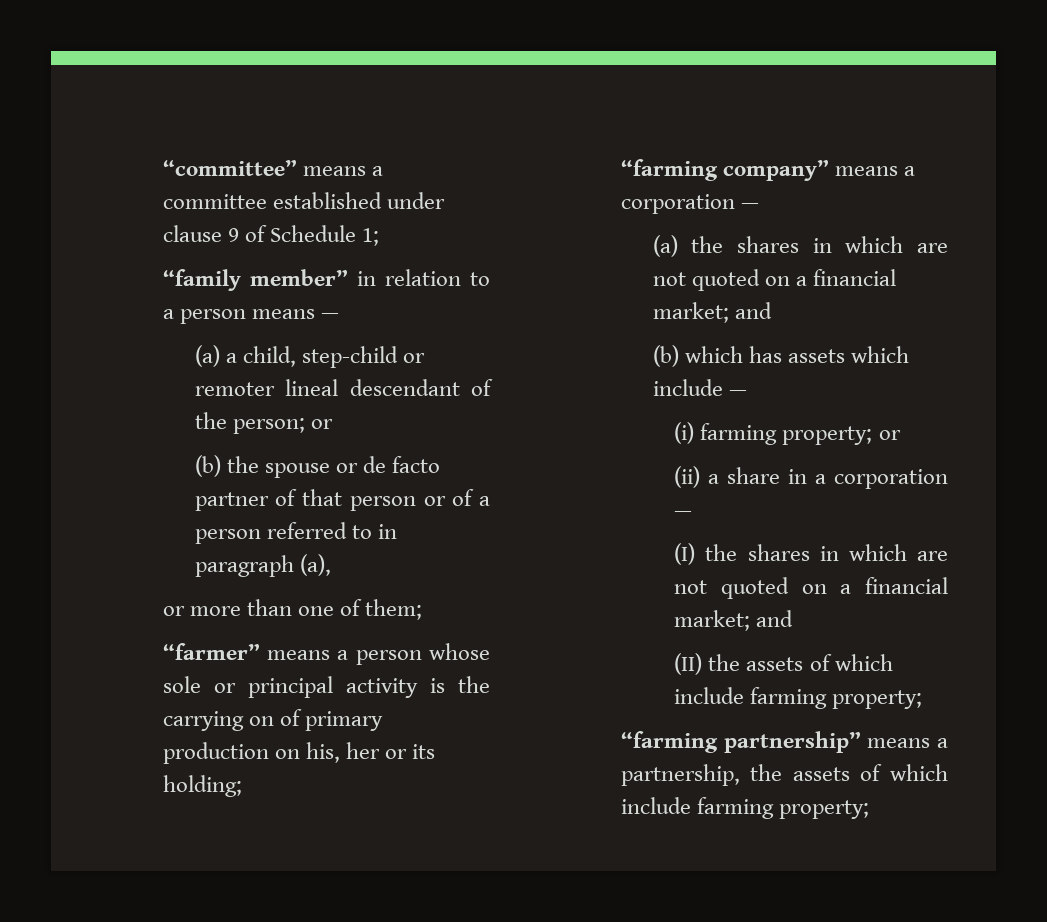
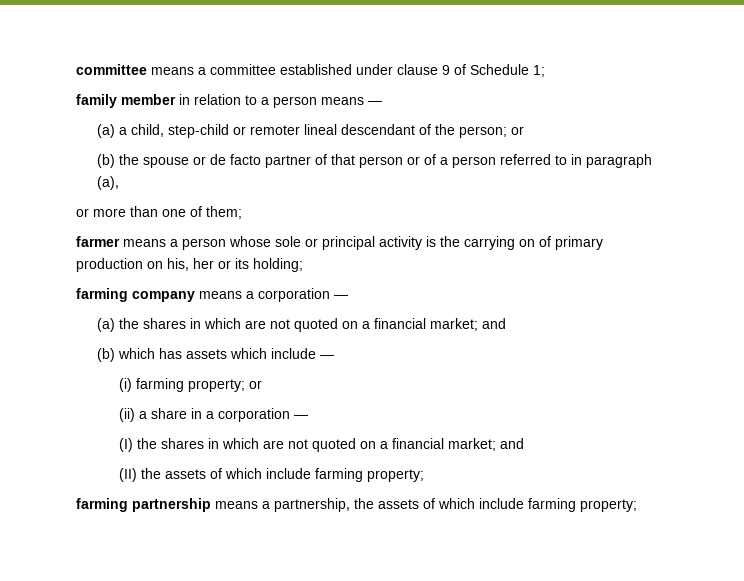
- “committee” means a committee established under clause 9 of Schedule 1;
+ committee means a committee established under clause 9 of Schedule 1;
- “family member” in relation to a person means —
+ family member in relation to a person means —
- “farmer” means a person whose sole or principal activity is the carrying on of primary production on his, her or its holding;
+ farmer means a person whose sole or principal activity is the carrying on of primary production on his, her or its holding;
- “farming company” means a corporation —
+ farming company means a corporation —
- “farming partnership” means a partnership, the assets of which include farming property;
+ farming partnership means a partnership, the assets of which include farming property;

